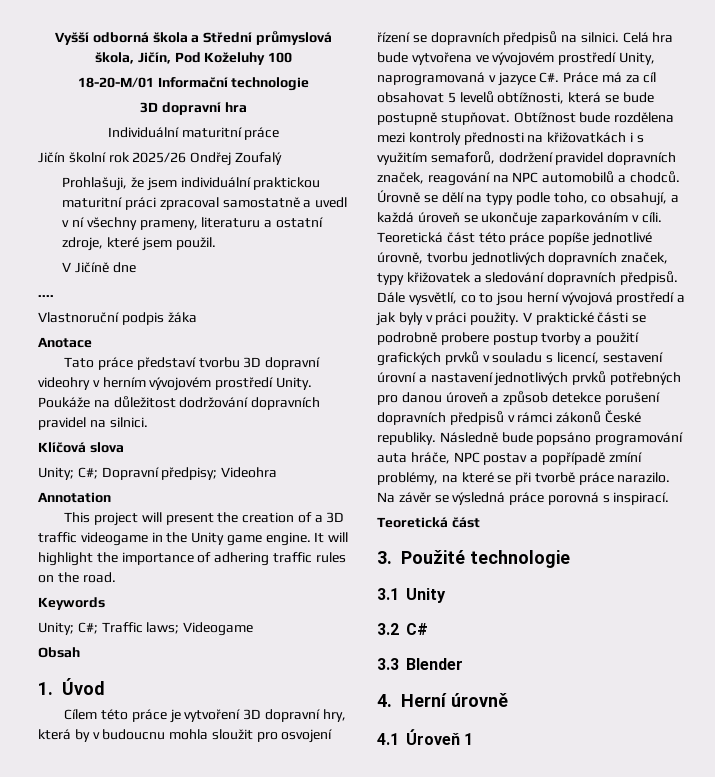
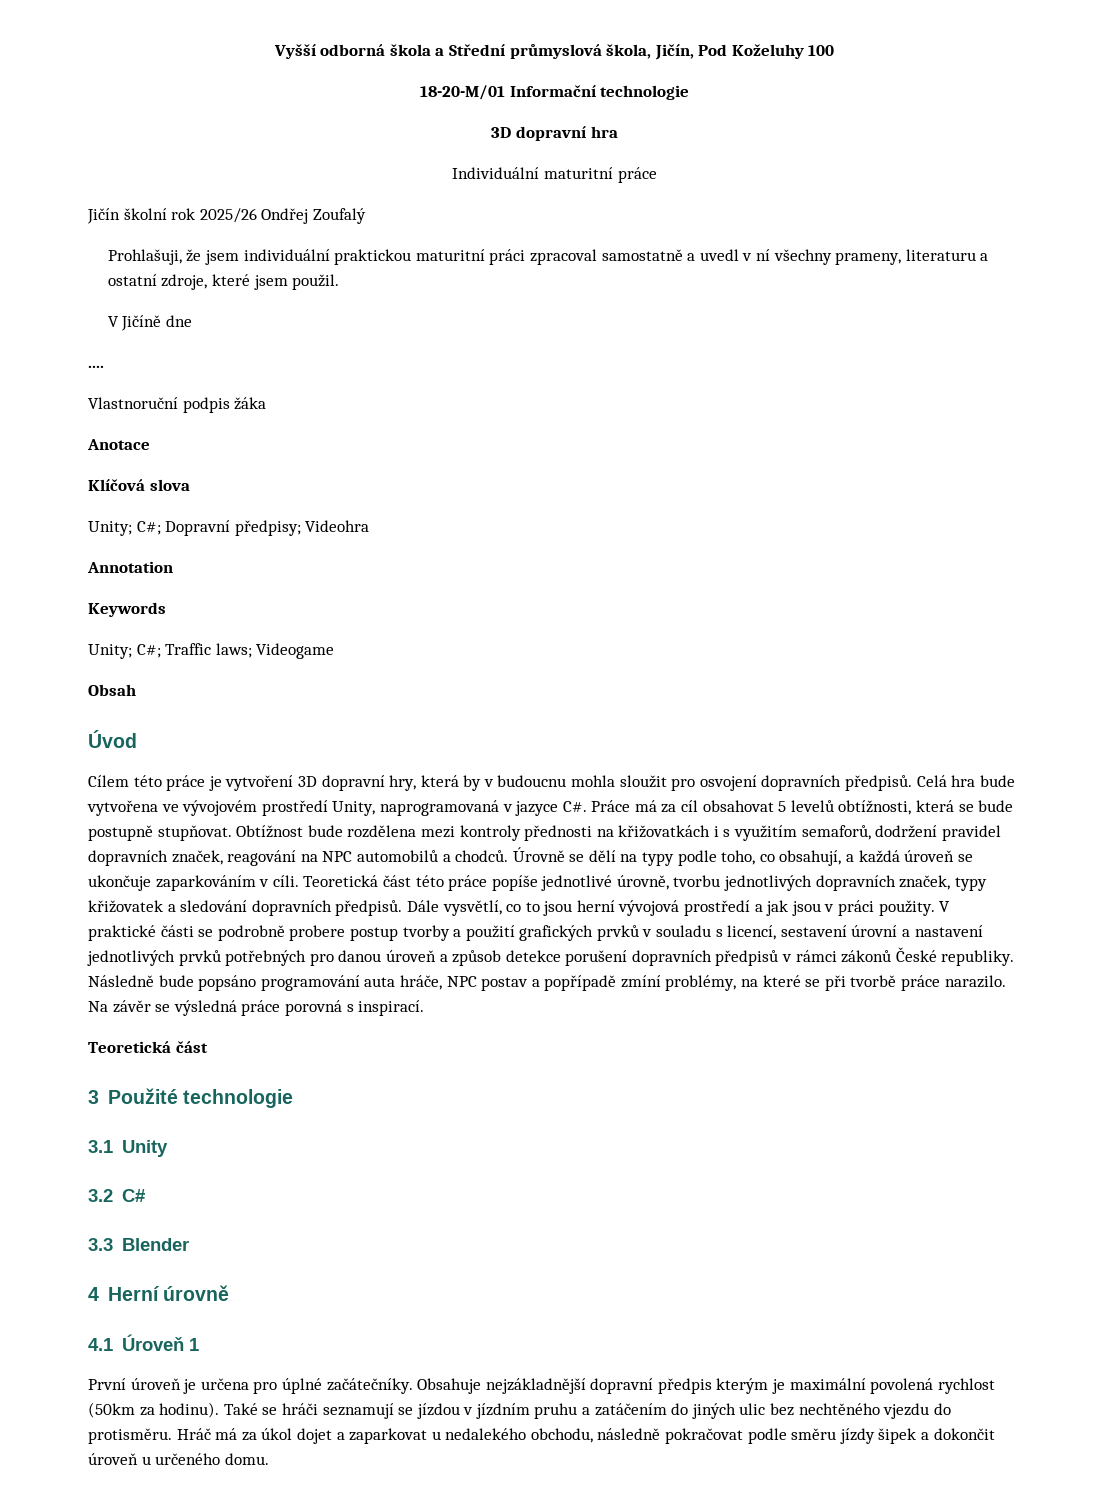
- Tato práce představí tvorbu 3D dopravní videohry v herním vývojovém prostředí Unity. Poukáže na důležitost dodržování dopravních pravidel na silnici.
- This project will present the creation of a 3D traffic videogame in the Unity game engine. It will highlight the importance of adhering traffic rules on the road.
- 1. Úvod
+ Úvod
- Cílem této práce je vytvoření 3D dopravní hry, která by v budoucnu mohla sloužit pro osvojení řízení se dopravních předpisů na silnici.
+ Cílem této práce je vytvoření 3D dopravní hry, která by v budoucnu mohla sloužit pro osvojení dopravních předpisů.
- Dále vysvětlí, co to jsou herní vývojová prostředí a jak byly v práci použity.
+ Dále vysvětlí, co to jsou herní vývojová prostředí a jak jsou v práci použity.
- 3. Použité technologie
+ 3 Použité technologie
- 4. Herní úrovně
+ 4 Herní úrovně
+ První úroveň je určena pro úplné začátečníky. Obsahuje nejzákladnější dopravní předpis kterým je maximální povolená rychlost (50km za hodinu). Také se hráči seznamují se jízdou v jízdním pruhu a zatáčením do jiných ulic bez nechtěného vjezdu do protisměru. Hráč má za úkol dojet a zaparkovat u nedalekého obchodu, následně pokračovat podle směru jízdy šipek a dokončit úroveň u určeného domu.

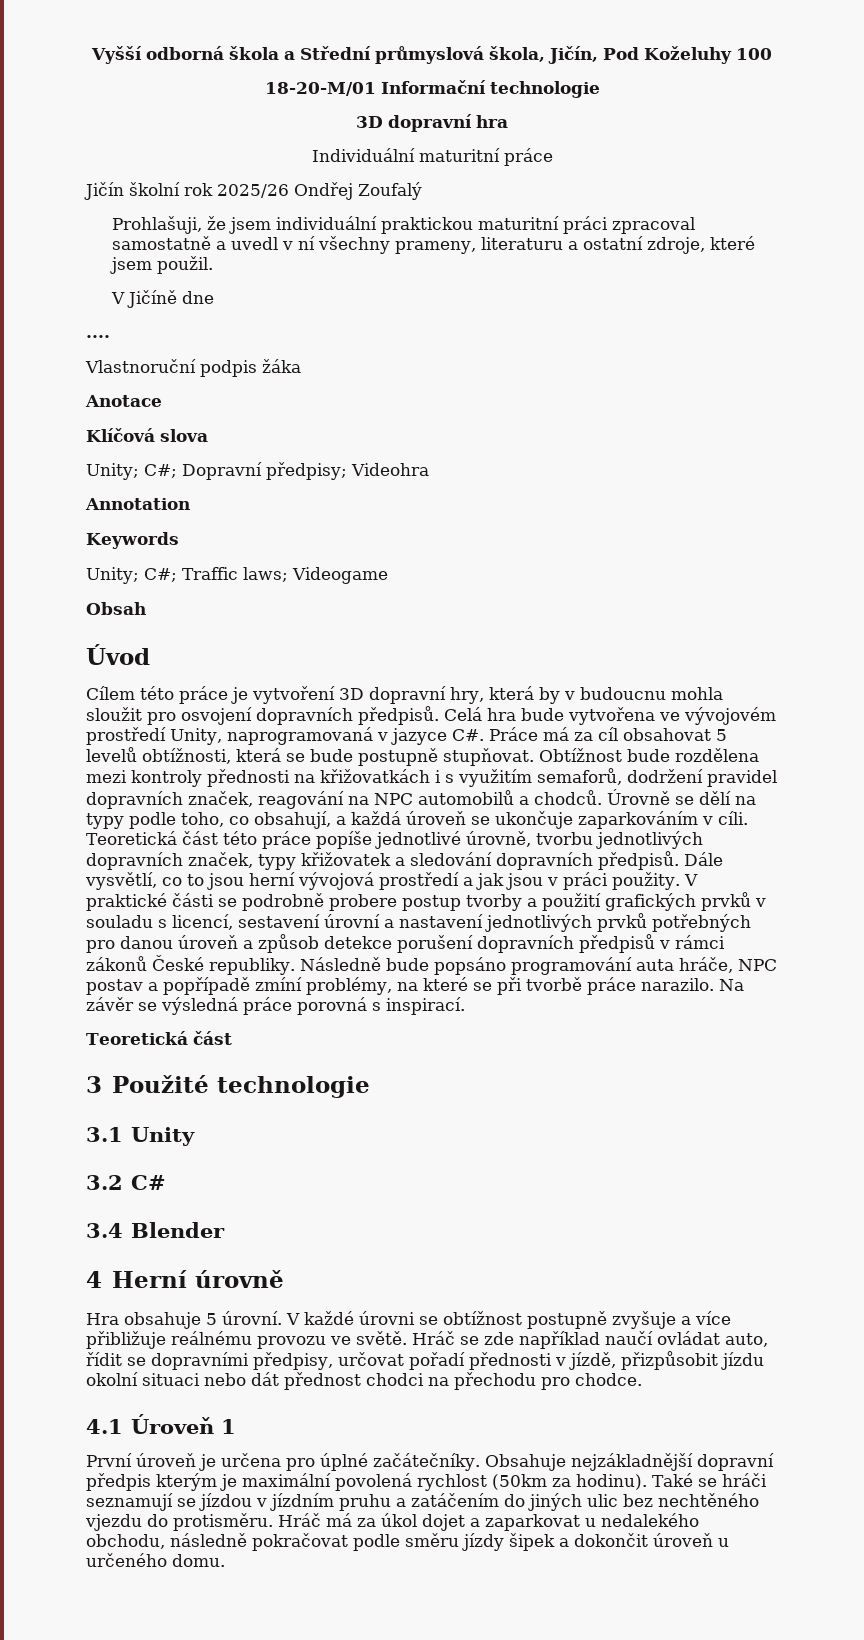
- 3.3 Blender
+ 3.4 Blender
+ Hra obsahuje 5 úrovní. V každé úrovni se obtížnost postupně zvyšuje a více přibližuje reálnému provozu ve světě. Hráč se zde například naučí ovládat auto, řídit se dopravními předpisy, určovat pořadí přednosti v jízdě, přizpůsobit jízdu okolní situaci nebo dát přednost chodci na přechodu pro chodce.

